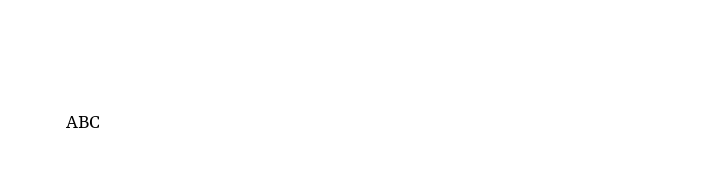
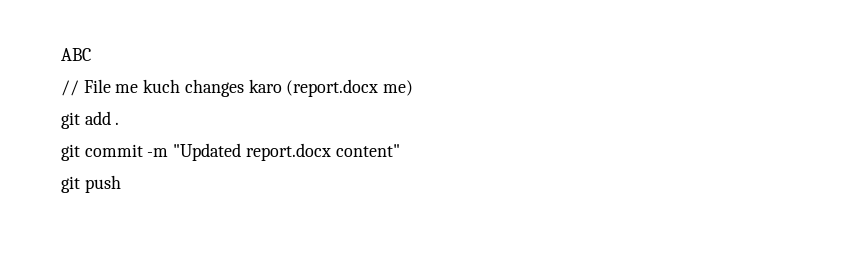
+ // File me kuch changes karo (report.docx me)
+ git add .
+ git commit -m "Updated report.docx content"
+ git push

